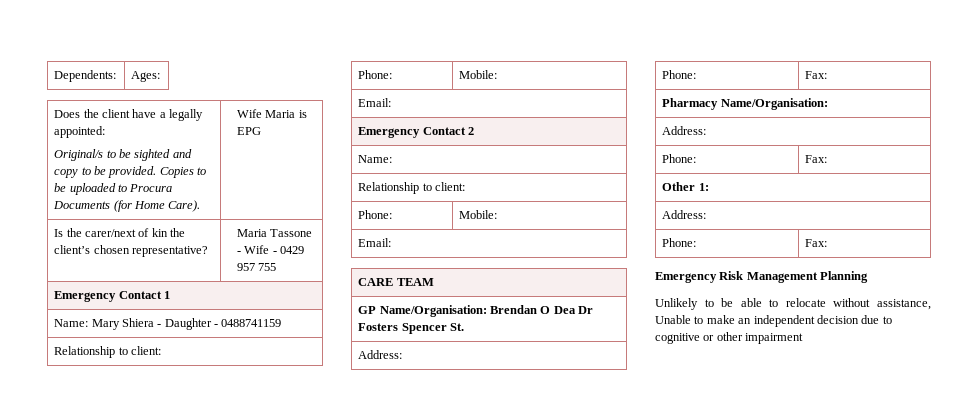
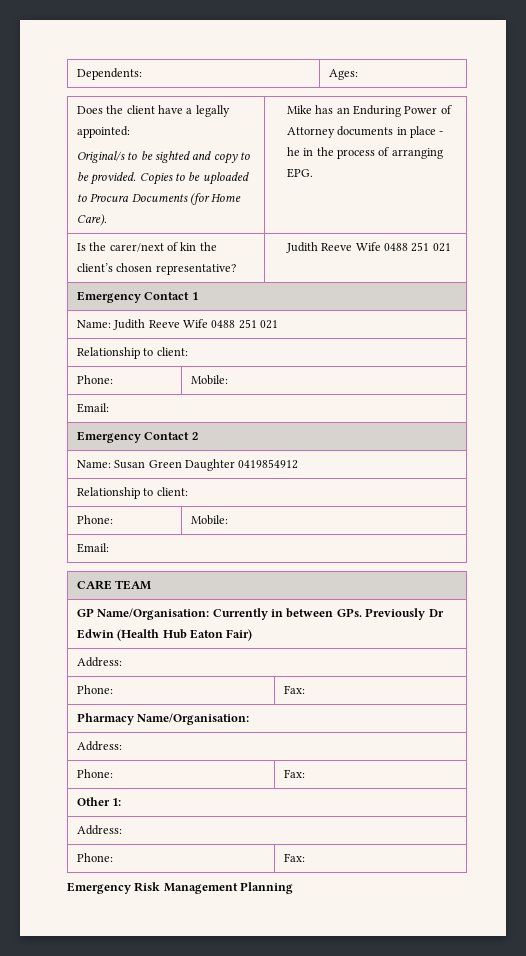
- Wife Maria is EPG
+ Mike has an Enduring Power of Attorney documents in place - he in the process of arranging EPG.
- Is the carer/next of kin the client’s chosen representative? | Maria Tassone - Wife - 0429 957 755
+ Is the carer/next of kin the client’s chosen representative? | Judith Reeve Wife 0488 251 021
  Emergency Contact 1
- Name: Mary Shiera - Daughter - 0488741159
+ Name: Judith Reeve Wife 0488 251 021
  Emergency Contact 2
- Name:
+ Name: Susan Green Daughter 0419854912
- GP Name/Organisation: Brendan O Dea Dr Fosters Spencer St.
+ GP Name/Organisation: Currently in between GPs. Previously Dr Edwin (Health Hub Eaton Fair)
- Unlikely to be able to relocate without assistance, Unable to make an independent decision due to cognitive or other impairment

